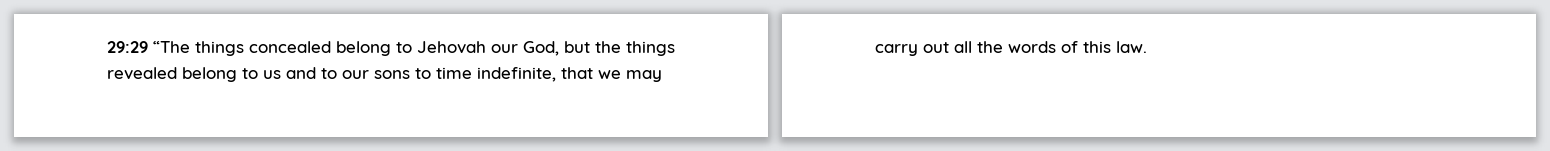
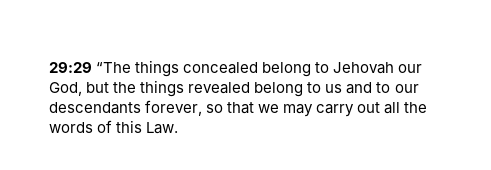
- 29:29 “The things concealed belong to Jehovah our God, but the things revealed belong to us and to our sons to time indefinite, that we may carry out all the words of this law.
+ 29:29 “The things concealed belong to Jehovah our God, but the things revealed belong to us and to our descendants forever, so that we may carry out all the words of this Law.

